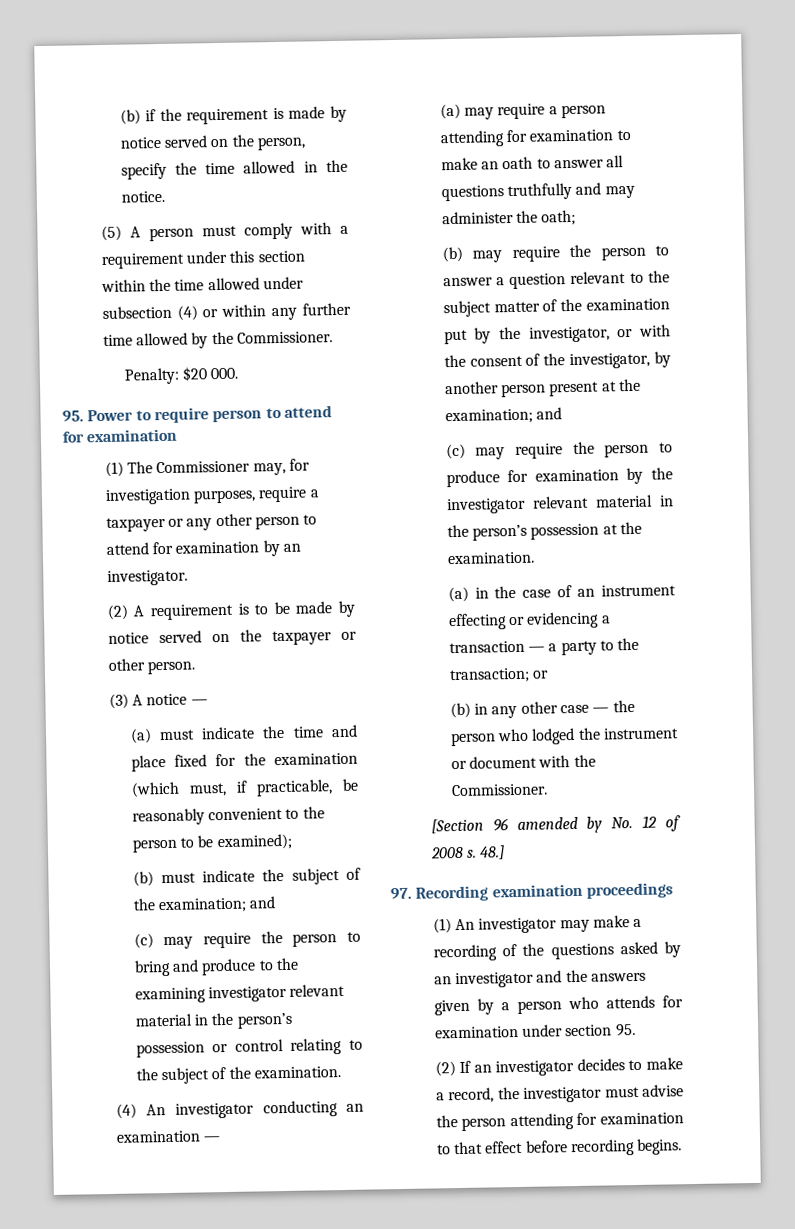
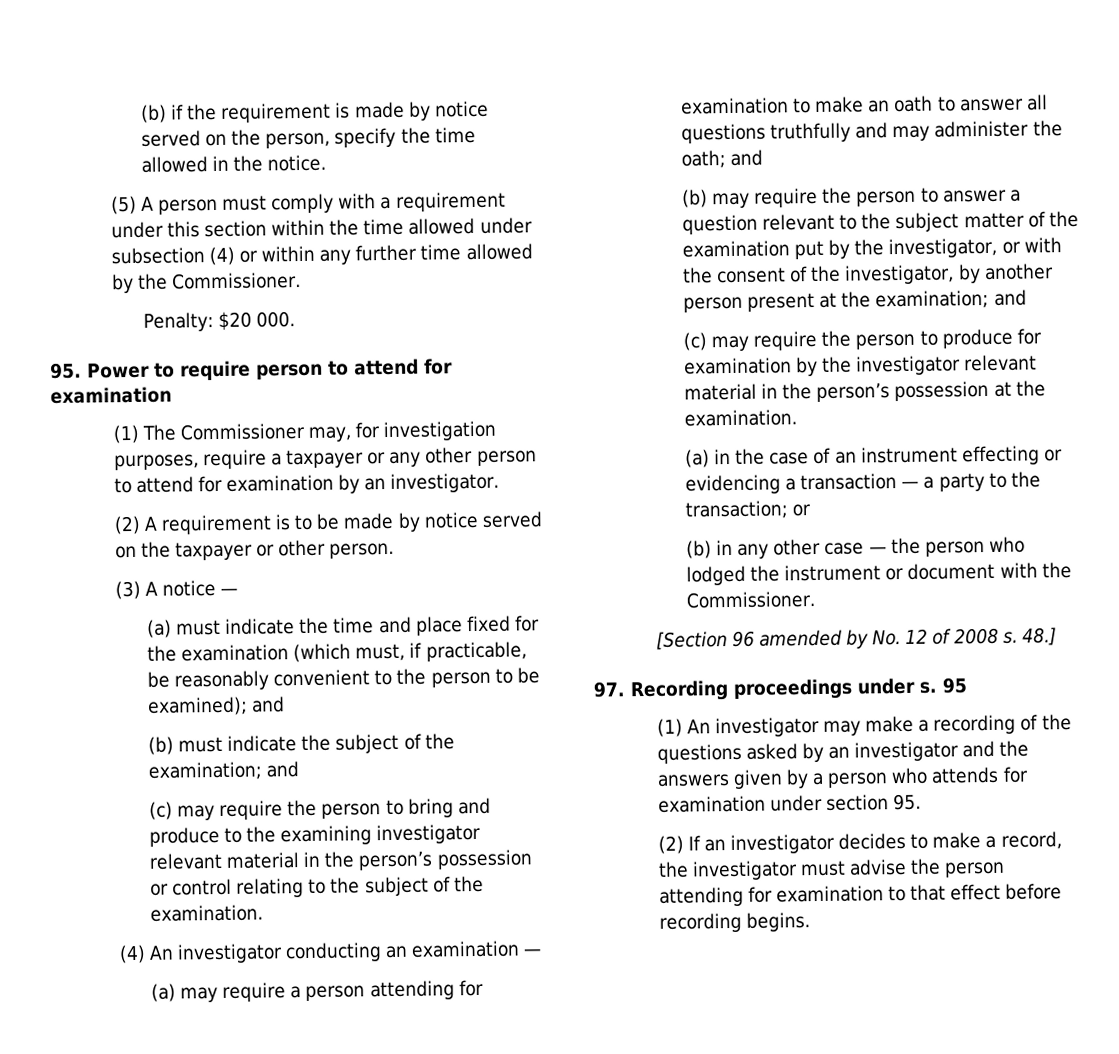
- (a) must indicate the time and place fixed for the examination (which must, if practicable, be reasonably convenient to the person to be examined);
+ (a) must indicate the time and place fixed for the examination (which must, if practicable, be reasonably convenient to the person to be examined); and
- (a) may require a person attending for examination to make an oath to answer all questions truthfully and may administer the oath;
+ (a) may require a person attending for examination to make an oath to answer all questions truthfully and may administer the oath; and
- 97. Recording examination proceedings
+ 97. Recording proceedings under s. 95

